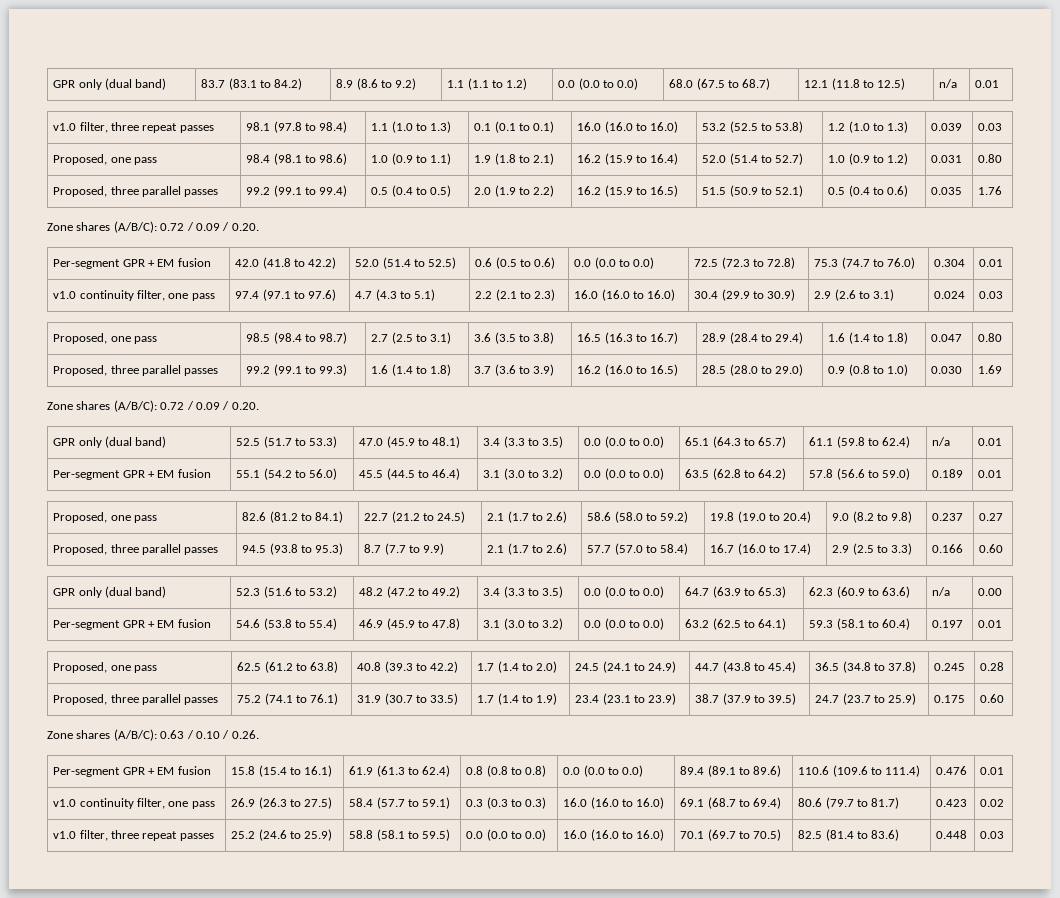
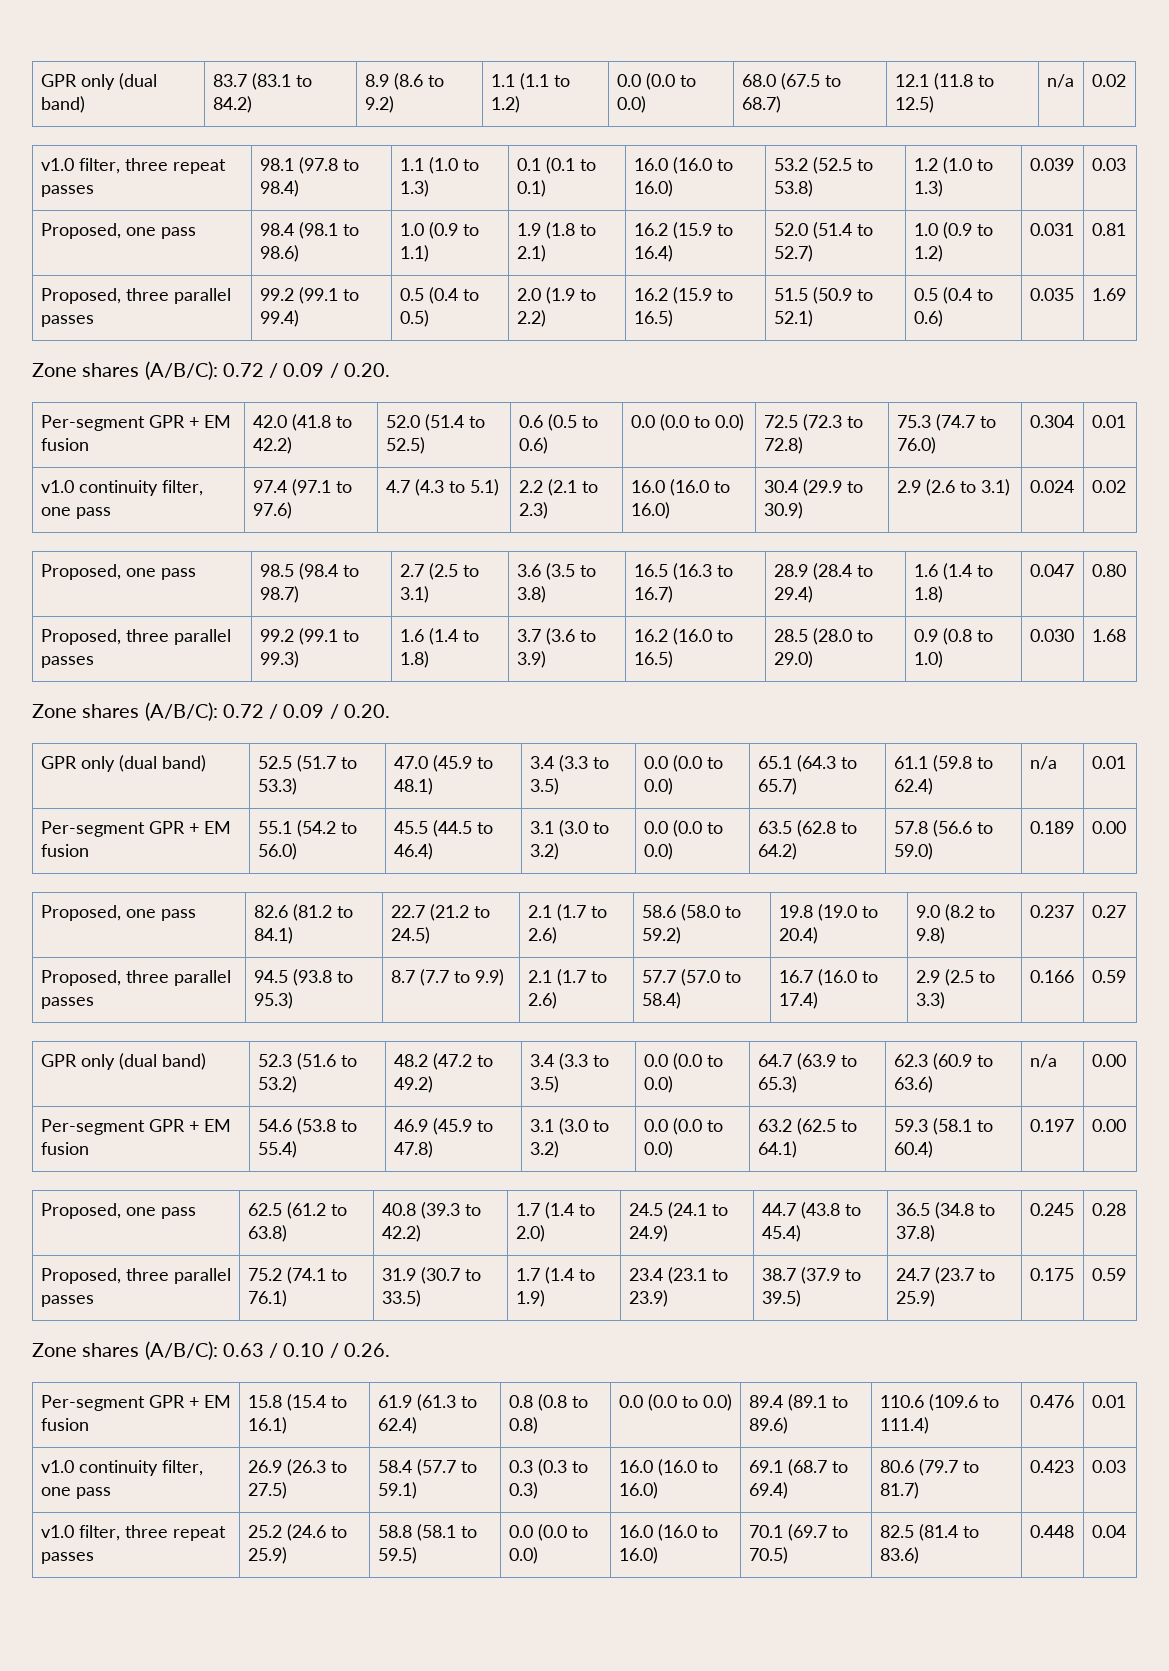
- GPR only (dual band) | 83.7 (83.1 to 84.2) | 8.9 (8.6 to 9.2) | 1.1 (1.1 to 1.2) | 0.0 (0.0 to 0.0) | 68.0 (67.5 to 68.7) | 12.1 (11.8 to 12.5) | n/a | 0.01
+ GPR only (dual band) | 83.7 (83.1 to 84.2) | 8.9 (8.6 to 9.2) | 1.1 (1.1 to 1.2) | 0.0 (0.0 to 0.0) | 68.0 (67.5 to 68.7) | 12.1 (11.8 to 12.5) | n/a | 0.02
- Proposed, one pass | 98.4 (98.1 to 98.6) | 1.0 (0.9 to 1.1) | 1.9 (1.8 to 2.1) | 16.2 (15.9 to 16.4) | 52.0 (51.4 to 52.7) | 1.0 (0.9 to 1.2) | 0.031 | 0.80
+ Proposed, one pass | 98.4 (98.1 to 98.6) | 1.0 (0.9 to 1.1) | 1.9 (1.8 to 2.1) | 16.2 (15.9 to 16.4) | 52.0 (51.4 to 52.7) | 1.0 (0.9 to 1.2) | 0.031 | 0.81
- Proposed, three parallel passes | 99.2 (99.1 to 99.4) | 0.5 (0.4 to 0.5) | 2.0 (1.9 to 2.2) | 16.2 (15.9 to 16.5) | 51.5 (50.9 to 52.1) | 0.5 (0.4 to 0.6) | 0.035 | 1.76
+ Proposed, three parallel passes | 99.2 (99.1 to 99.4) | 0.5 (0.4 to 0.5) | 2.0 (1.9 to 2.2) | 16.2 (15.9 to 16.5) | 51.5 (50.9 to 52.1) | 0.5 (0.4 to 0.6) | 0.035 | 1.69
- v1.0 continuity filter, one pass | 97.4 (97.1 to 97.6) | 4.7 (4.3 to 5.1) | 2.2 (2.1 to 2.3) | 16.0 (16.0 to 16.0) | 30.4 (29.9 to 30.9) | 2.9 (2.6 to 3.1) | 0.024 | 0.03
+ v1.0 continuity filter, one pass | 97.4 (97.1 to 97.6) | 4.7 (4.3 to 5.1) | 2.2 (2.1 to 2.3) | 16.0 (16.0 to 16.0) | 30.4 (29.9 to 30.9) | 2.9 (2.6 to 3.1) | 0.024 | 0.02
- Proposed, three parallel passes | 99.2 (99.1 to 99.3) | 1.6 (1.4 to 1.8) | 3.7 (3.6 to 3.9) | 16.2 (16.0 to 16.5) | 28.5 (28.0 to 29.0) | 0.9 (0.8 to 1.0) | 0.030 | 1.69
+ Proposed, three parallel passes | 99.2 (99.1 to 99.3) | 1.6 (1.4 to 1.8) | 3.7 (3.6 to 3.9) | 16.2 (16.0 to 16.5) | 28.5 (28.0 to 29.0) | 0.9 (0.8 to 1.0) | 0.030 | 1.68
- Per-segment GPR + EM fusion | 55.1 (54.2 to 56.0) | 45.5 (44.5 to 46.4) | 3.1 (3.0 to 3.2) | 0.0 (0.0 to 0.0) | 63.5 (62.8 to 64.2) | 57.8 (56.6 to 59.0) | 0.189 | 0.01
+ Per-segment GPR + EM fusion | 55.1 (54.2 to 56.0) | 45.5 (44.5 to 46.4) | 3.1 (3.0 to 3.2) | 0.0 (0.0 to 0.0) | 63.5 (62.8 to 64.2) | 57.8 (56.6 to 59.0) | 0.189 | 0.00
- Proposed, three parallel passes | 94.5 (93.8 to 95.3) | 8.7 (7.7 to 9.9) | 2.1 (1.7 to 2.6) | 57.7 (57.0 to 58.4) | 16.7 (16.0 to 17.4) | 2.9 (2.5 to 3.3) | 0.166 | 0.60
+ Proposed, three parallel passes | 94.5 (93.8 to 95.3) | 8.7 (7.7 to 9.9) | 2.1 (1.7 to 2.6) | 57.7 (57.0 to 58.4) | 16.7 (16.0 to 17.4) | 2.9 (2.5 to 3.3) | 0.166 | 0.59
- Per-segment GPR + EM fusion | 54.6 (53.8 to 55.4) | 46.9 (45.9 to 47.8) | 3.1 (3.0 to 3.2) | 0.0 (0.0 to 0.0) | 63.2 (62.5 to 64.1) | 59.3 (58.1 to 60.4) | 0.197 | 0.01
+ Per-segment GPR + EM fusion | 54.6 (53.8 to 55.4) | 46.9 (45.9 to 47.8) | 3.1 (3.0 to 3.2) | 0.0 (0.0 to 0.0) | 63.2 (62.5 to 64.1) | 59.3 (58.1 to 60.4) | 0.197 | 0.00
- Proposed, three parallel passes | 75.2 (74.1 to 76.1) | 31.9 (30.7 to 33.5) | 1.7 (1.4 to 1.9) | 23.4 (23.1 to 23.9) | 38.7 (37.9 to 39.5) | 24.7 (23.7 to 25.9) | 0.175 | 0.60
+ Proposed, three parallel passes | 75.2 (74.1 to 76.1) | 31.9 (30.7 to 33.5) | 1.7 (1.4 to 1.9) | 23.4 (23.1 to 23.9) | 38.7 (37.9 to 39.5) | 24.7 (23.7 to 25.9) | 0.175 | 0.59
- v1.0 continuity filter, one pass | 26.9 (26.3 to 27.5) | 58.4 (57.7 to 59.1) | 0.3 (0.3 to 0.3) | 16.0 (16.0 to 16.0) | 69.1 (68.7 to 69.4) | 80.6 (79.7 to 81.7) | 0.423 | 0.02
+ v1.0 continuity filter, one pass | 26.9 (26.3 to 27.5) | 58.4 (57.7 to 59.1) | 0.3 (0.3 to 0.3) | 16.0 (16.0 to 16.0) | 69.1 (68.7 to 69.4) | 80.6 (79.7 to 81.7) | 0.423 | 0.03
- v1.0 filter, three repeat passes | 25.2 (24.6 to 25.9) | 58.8 (58.1 to 59.5) | 0.0 (0.0 to 0.0) | 16.0 (16.0 to 16.0) | 70.1 (69.7 to 70.5) | 82.5 (81.4 to 83.6) | 0.448 | 0.03
+ v1.0 filter, three repeat passes | 25.2 (24.6 to 25.9) | 58.8 (58.1 to 59.5) | 0.0 (0.0 to 0.0) | 16.0 (16.0 to 16.0) | 70.1 (69.7 to 70.5) | 82.5 (81.4 to 83.6) | 0.448 | 0.04

